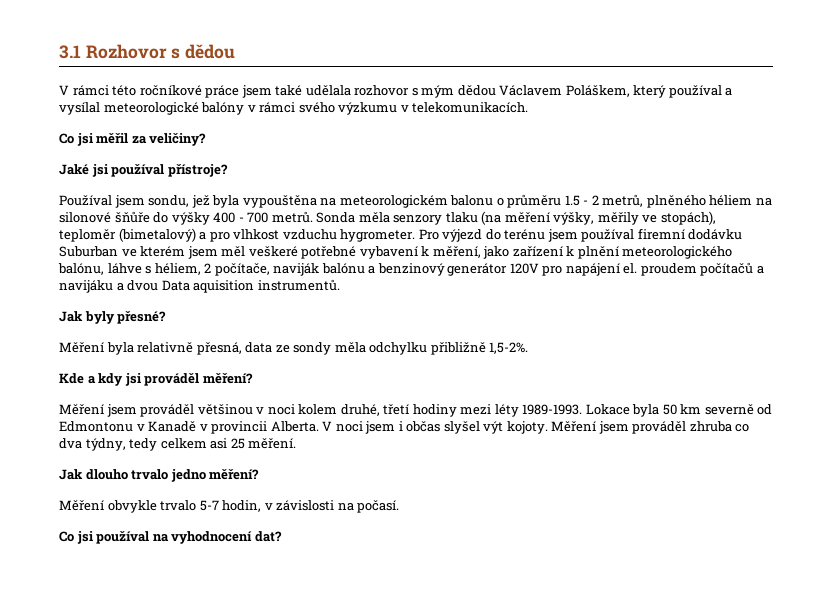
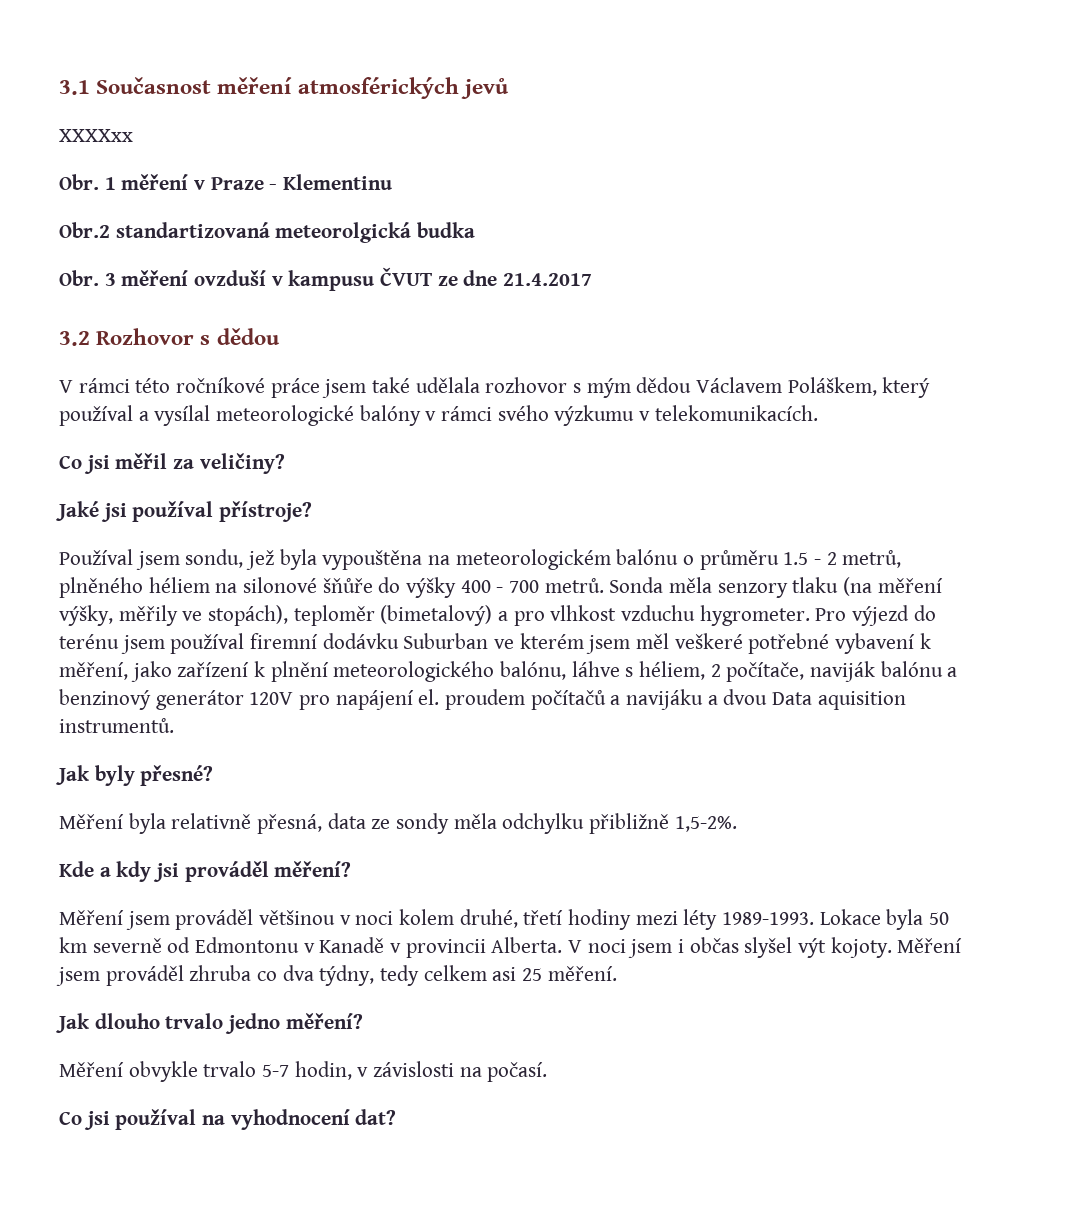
- 3.1 Rozhovor s dědou
+ 3.1 Současnost měření atmosférických jevů
+ XXXXxx
+ Obr. 1 měření v Praze - Klementinu
+ Obr.2 standartizovaná meteorolgická budka
+ Obr. 3 měření ovzduší v kampusu ČVUT ze dne 21.4.2017
+ 3.2 Rozhovor s dědou
- Používal jsem sondu, jež byla vypouštěna na meteorologickém balonu o průměru 1.5 - 2 metrů, plněného héliem na silonové šňůře do výšky 400 - 700 metrů.
+ Používal jsem sondu, jež byla vypouštěna na meteorologickém balónu o průměru 1.5 - 2 metrů, plněného héliem na silonové šňůře do výšky 400 - 700 metrů.

